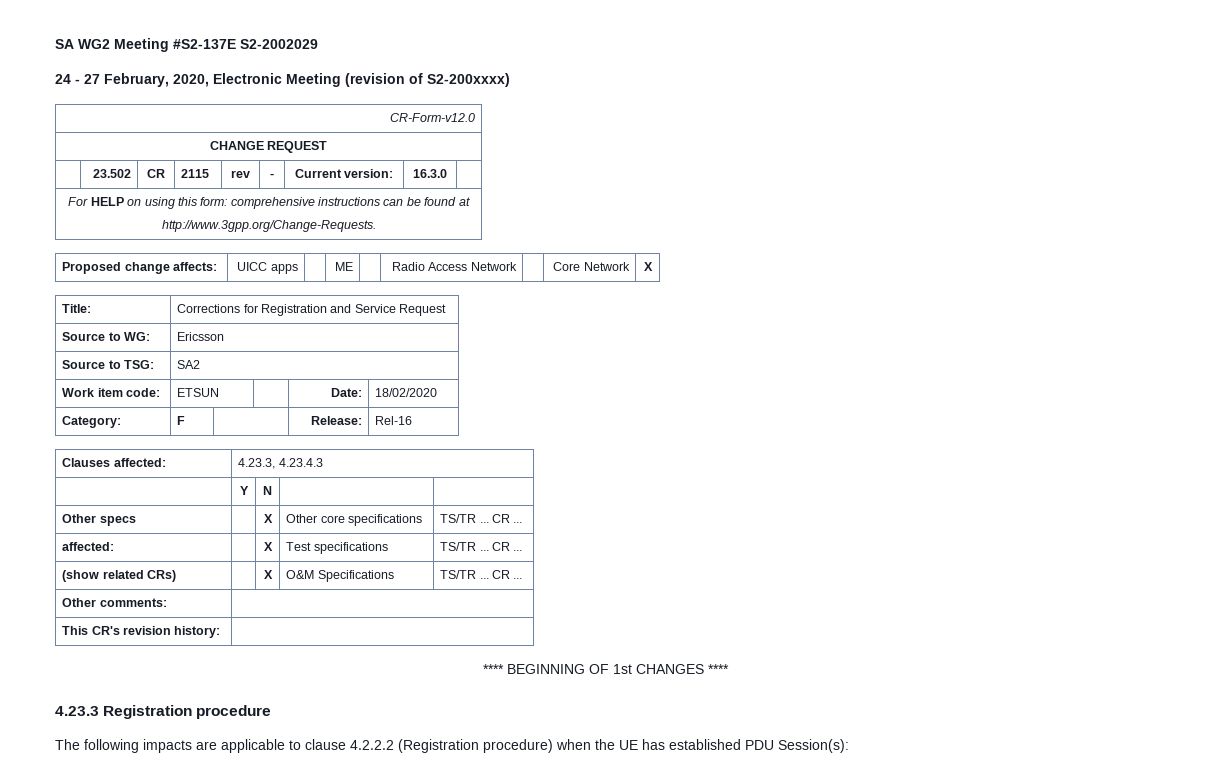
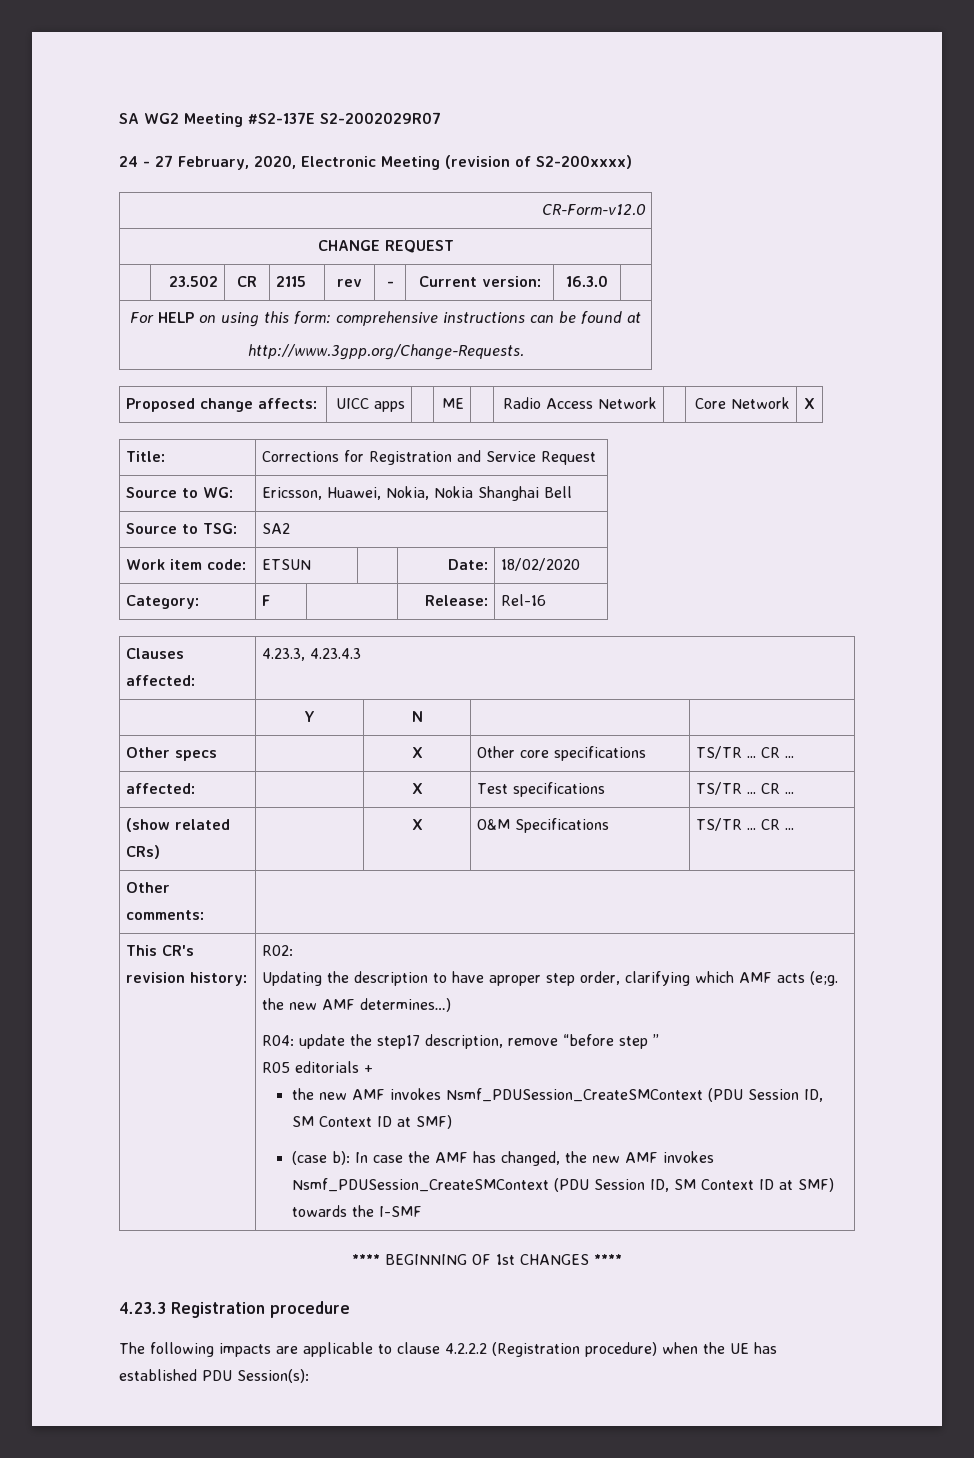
- SA WG2 Meeting #S2-137E S2-2002029
+ SA WG2 Meeting #S2-137E S2-2002029R07
- Source to WG: | Ericsson
+ Source to WG: | Ericsson, Huawei, Nokia, Nokia Shanghai Bell
+ R02:
+ Updating the description to have aproper step order, clarifying which AMF acts (e;g. the new AMF determines…)
+ R04: update the step17 description, remove “before step ”
+ R05 editorials +
+ the new AMF invokes Nsmf_PDUSession_CreateSMContext (PDU Session ID, SM Context ID at SMF)
+ (case b): In case the AMF has changed, the new AMF invokes Nsmf_PDUSession_CreateSMContext (PDU Session ID, SM Context ID at SMF) towards the I-SMF

